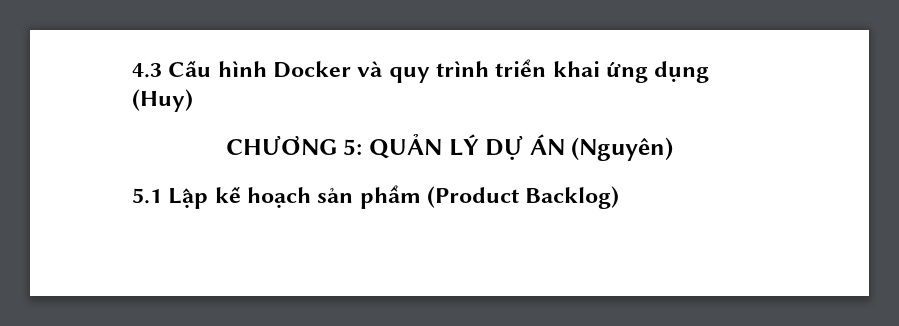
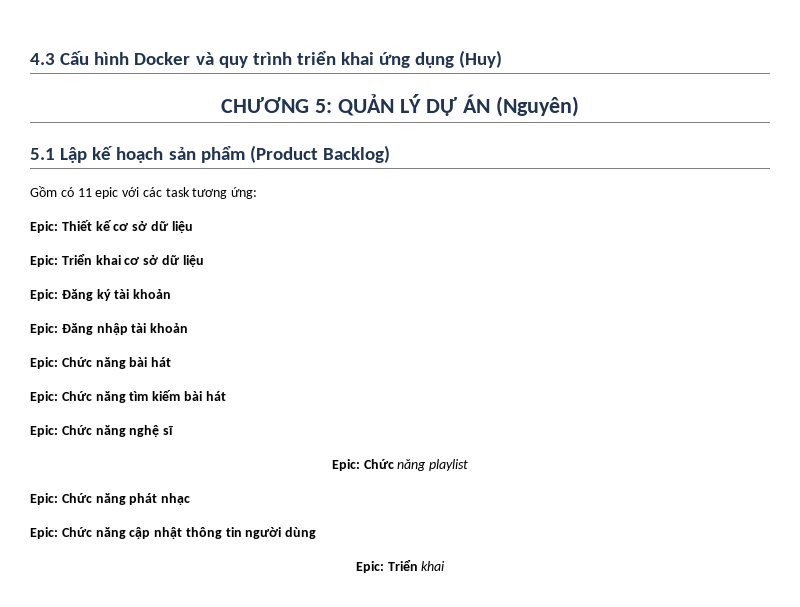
+ Gồm có 11 epic với các task tương ứng:
+ Epic: Thiết kế cơ sở dữ liệu
+ Epic: Triển khai cơ sở dữ liệu
+ Epic: Đăng ký tài khoản
+ Epic: Đăng nhập tài khoản
+ Epic: Chức năng bài hát
+ Epic: Chức năng tìm kiếm bài hát
+ Epic: Chức năng nghệ sĩ
+ Epic: Chức năng playlist
+ Epic: Chức năng phát nhạc
+ Epic: Chức năng cập nhật thông tin người dùng
+ Epic: Triển khai

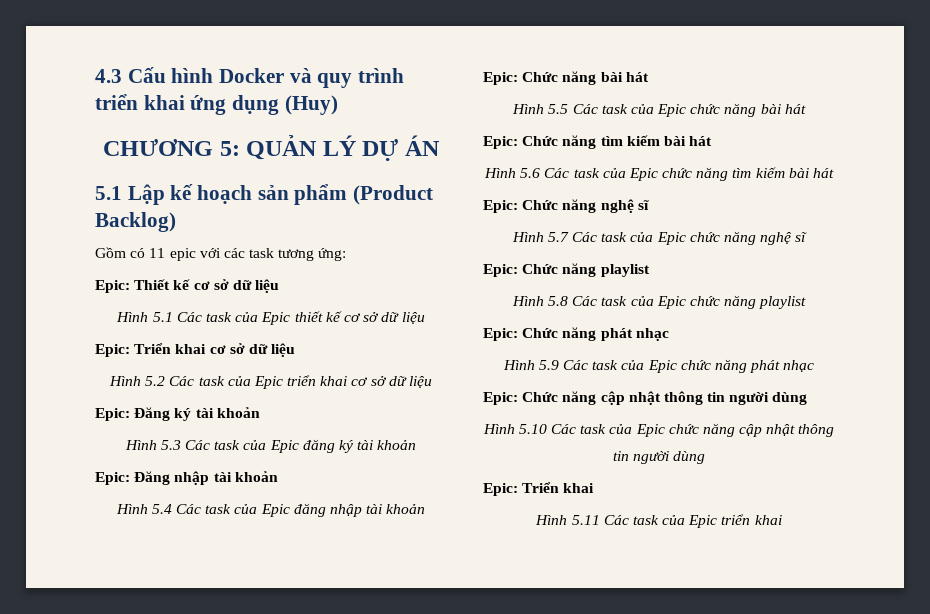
- CHƯƠNG 5: QUẢN LÝ DỰ ÁN (Nguyên)
+ CHƯƠNG 5: QUẢN LÝ DỰ ÁN
+ Hình 5.1 Các task của Epic thiết kế cơ sở dữ liệu
+ Hình 5.2 Các task của Epic triển khai cơ sở dữ liệu
+ Hình 5.3 Các task của Epic đăng ký tài khoản
+ Hình 5.4 Các task của Epic đăng nhập tài khoản
+ Hình 5.5 Các task của Epic chức năng bài hát
+ Hình 5.6 Các task của Epic chức năng tìm kiếm bài hát
+ Hình 5.7 Các task của Epic chức năng nghệ sĩ
  Epic: Chức năng playlist
+ Hình 5.8 Các task của Epic chức năng playlist
+ Hình 5.9 Các task của Epic chức năng phát nhạc
  Epic: Chức năng cập nhật thông tin người dùng
+ Hình 5.10 Các task của Epic chức năng cập nhật thông tin người dùng
  Epic: Triển khai
+ Hình 5.11 Các task của Epic triển khai

